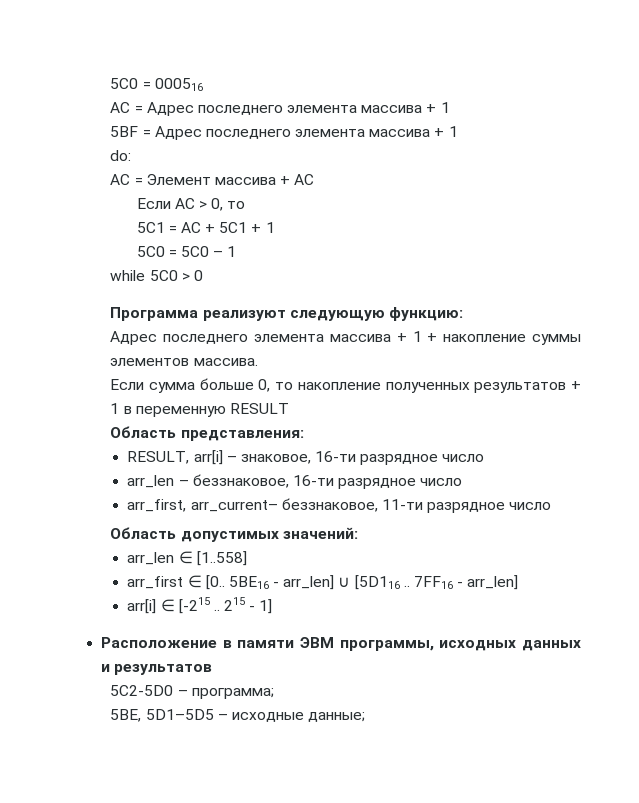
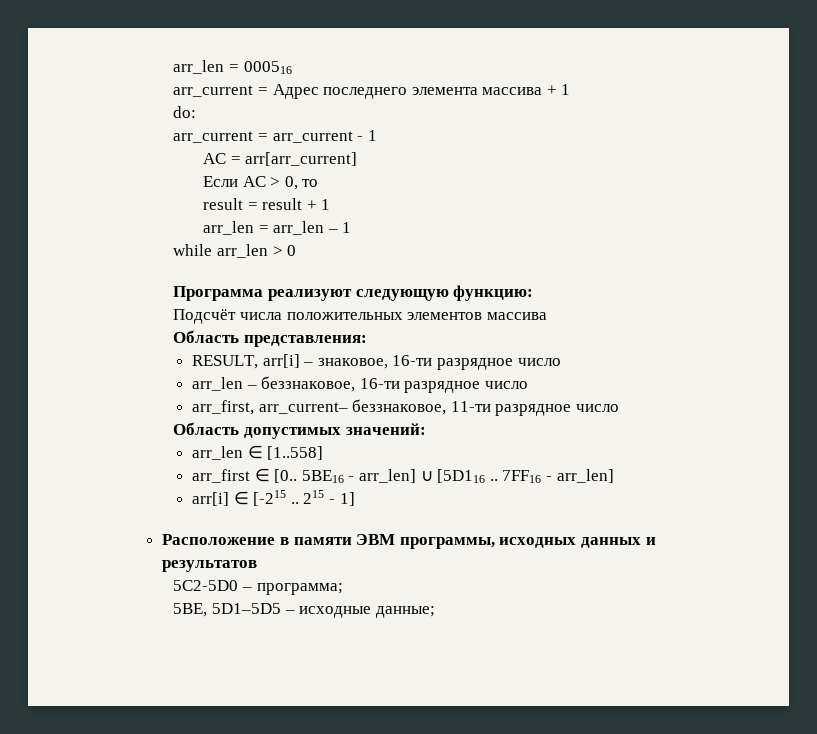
- 5C0 = 000516
+ arr_len = 000516
- AC = Адрес последнего элемента массива + 1
- 5BF = Адрес последнего элемента массива + 1
+ arr_current = Адрес последнего элемента массива + 1
- AC = Элемент массива + AC
+ arr_current = arr_current - 1
+ AC = arr[arr_current]
- 5C1 = AC + 5C1 + 1
- 5C0 = 5C0 – 1
+ result = result + 1
+ arr_len = arr_len – 1
- while 5C0 > 0
+ while arr_len > 0
- Адрес последнего элемента массива + 1 + накопление суммы элементов массива.
- Если сумма больше 0, то накопление полученных результатов + 1 в переменную RESULT
+ Подсчёт числа положительных элементов массива

